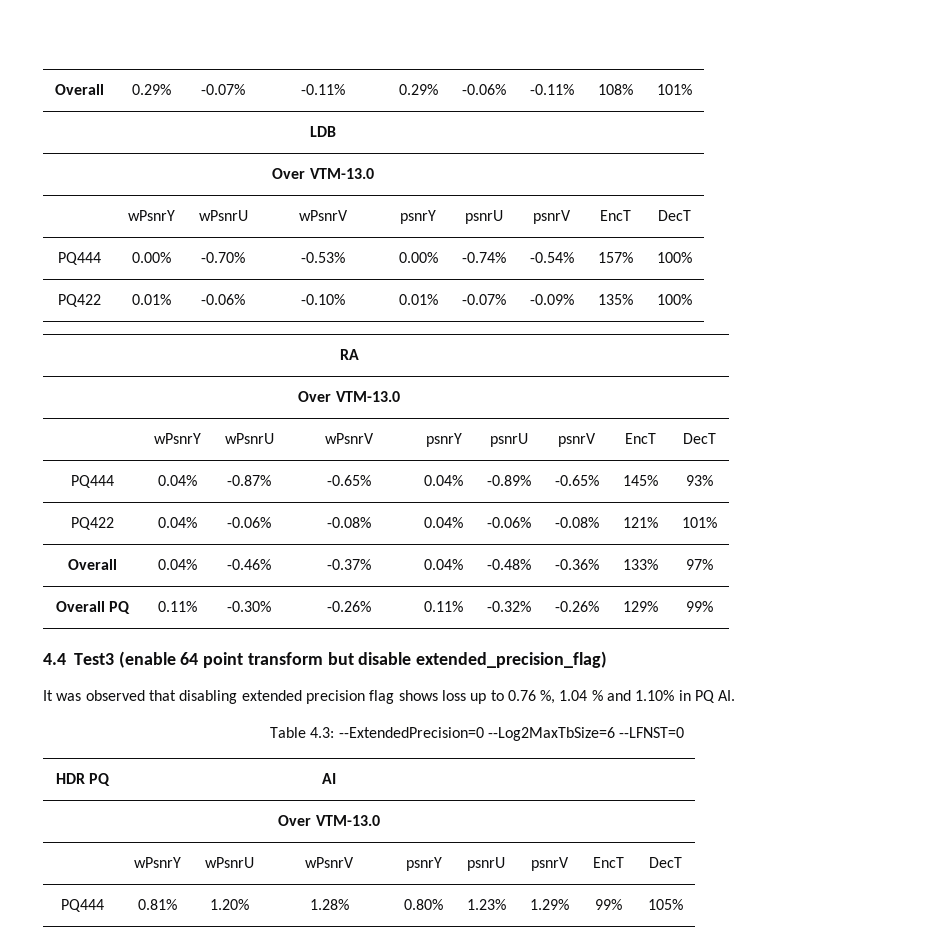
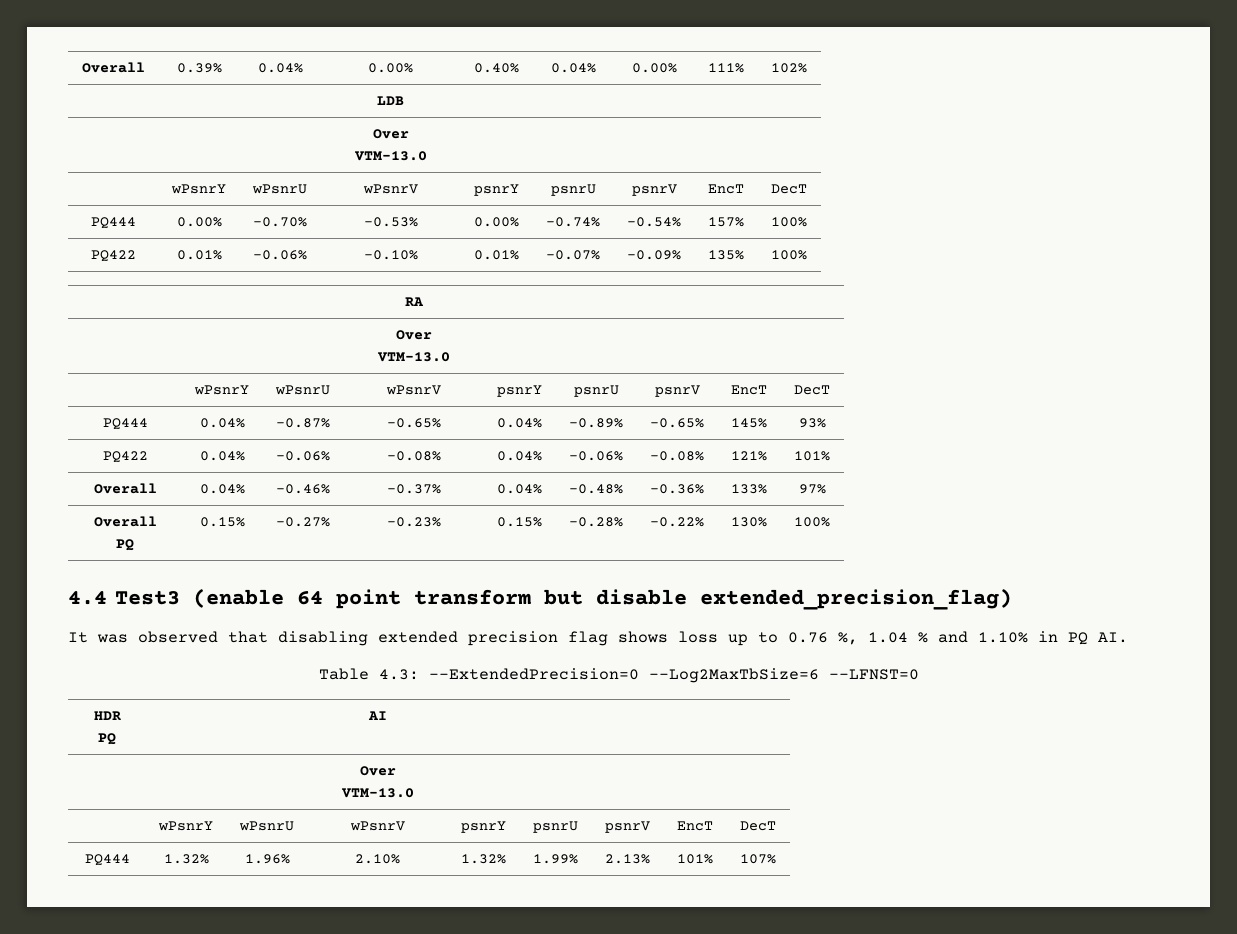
- Overall | 0.29% | -0.07% | -0.11% | 0.29% | -0.06% | -0.11% | 108% | 101%
+ Overall | 0.39% | 0.04% | 0.00% | 0.40% | 0.04% | 0.00% | 111% | 102%
- Overall PQ | 0.11% | -0.30% | -0.26% | 0.11% | -0.32% | -0.26% | 129% | 99%
+ Overall PQ | 0.15% | -0.27% | -0.23% | 0.15% | -0.28% | -0.22% | 130% | 100%
- PQ444 | 0.81% | 1.20% | 1.28% | 0.80% | 1.23% | 1.29% | 99% | 105%
+ PQ444 | 1.32% | 1.96% | 2.10% | 1.32% | 1.99% | 2.13% | 101% | 107%

